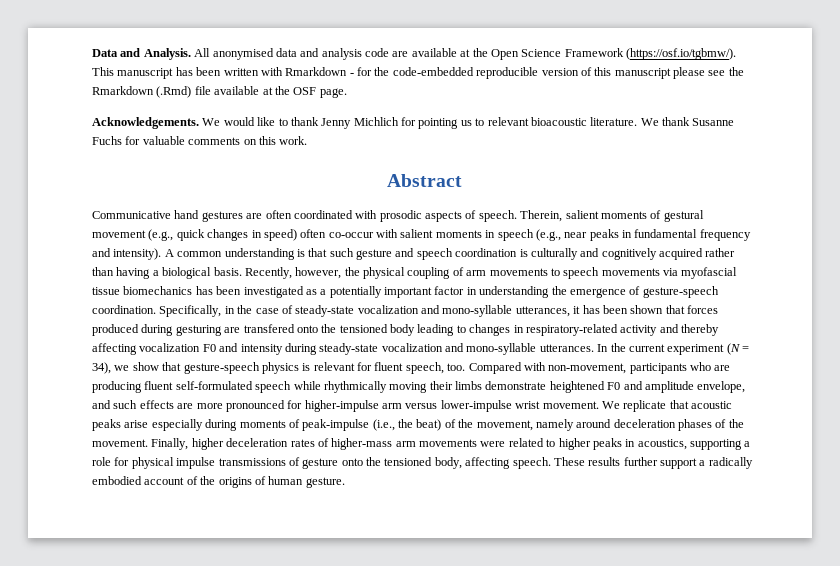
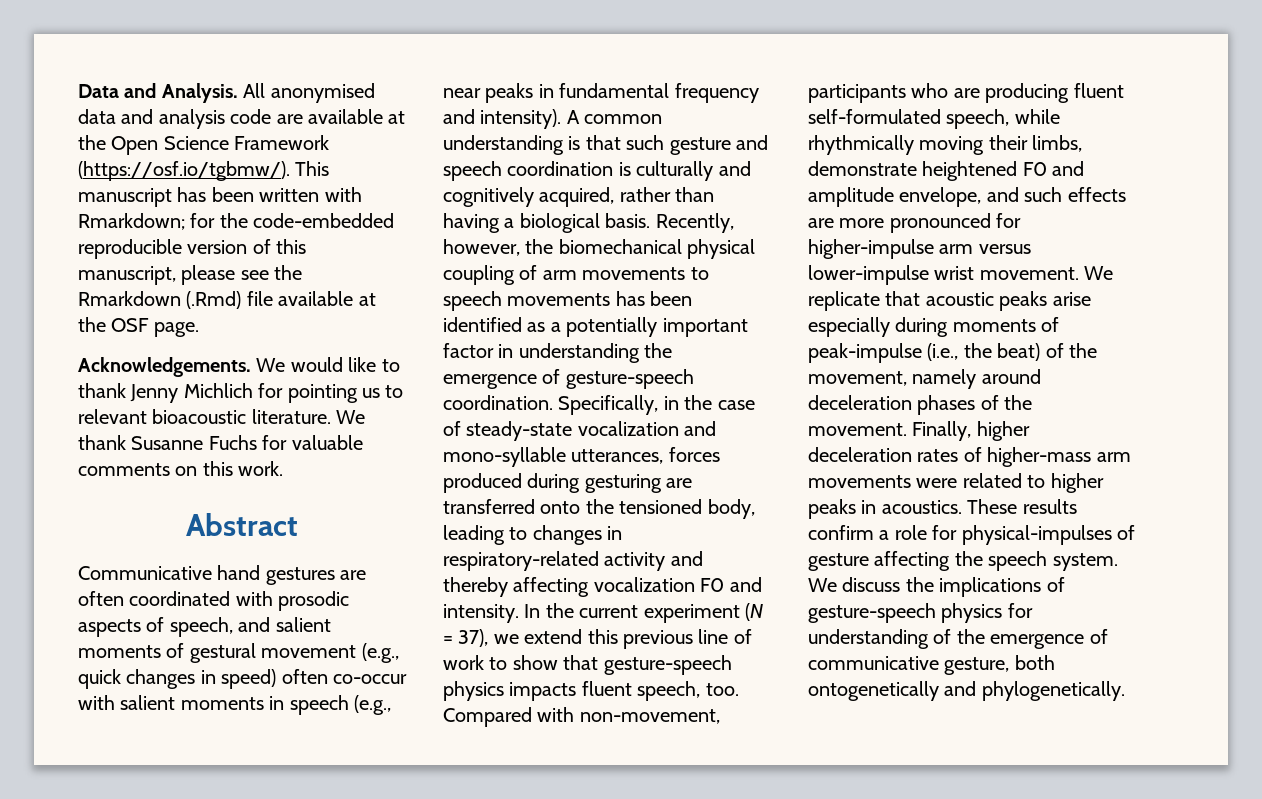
- All anonymised data and analysis code are available at the Open Science Framework (https://osf.io/tgbmw/). This manuscript has been written with Rmarkdown - for the code-embedded reproducible version of this manuscript please see the Rmarkdown (.Rmd) file available at the OSF page.
+ All anonymised data and analysis code are available at the Open Science Framework (https://osf.io/tgbmw/). This manuscript has been written with Rmarkdown; for the code-embedded reproducible version of this manuscript, please see the Rmarkdown (.Rmd) file available at the OSF page.
- Communicative hand gestures are often coordinated with prosodic aspects of speech. Therein, salient moments of gestural movement (e.g., quick changes in speed) often co-occur with salient moments in speech (e.g., near peaks in fundamental frequency and intensity).
+ Communicative hand gestures are often coordinated with prosodic aspects of speech, and salient moments of gestural movement (e.g., quick changes in speed) often co-occur with salient moments in speech (e.g., near peaks in fundamental frequency and intensity).
- A common understanding is that such gesture and speech coordination is culturally and cognitively acquired rather than having a biological basis.
+ A common understanding is that such gesture and speech coordination is culturally and cognitively acquired, rather than having a biological basis.
- Recently, however, the physical coupling of arm movements to speech movements via myofascial tissue biomechanics has been investigated as a potentially important factor in understanding the emergence of gesture-speech coordination.
+ Recently, however, the biomechanical physical coupling of arm movements to speech movements has been identified as a potentially important factor in understanding the emergence of gesture-speech coordination.
- Specifically, in the case of steady-state vocalization and mono-syllable utterances, it has been shown that forces produced during gesturing are transfered onto the tensioned body leading to changes in respiratory-related activity and thereby affecting vocalization F0 and intensity during steady-state vocalization and mono-syllable utterances.
+ Specifically, in the case of steady-state vocalization and mono-syllable utterances, forces produced during gesturing are transferred onto the tensioned body, leading to changes in respiratory-related activity and thereby affecting vocalization F0 and intensity.
- In the current experiment (N = 34), we show that gesture-speech physics is relevant for fluent speech, too.
+ In the current experiment (N = 37), we extend this previous line of work to show that gesture-speech physics impacts fluent speech, too.
- Compared with non-movement, participants who are producing fluent self-formulated speech while rhythmically moving their limbs demonstrate heightened F0 and amplitude envelope, and such effects are more pronounced for higher-impulse arm versus lower-impulse wrist movement.
+ Compared with non-movement, participants who are producing fluent self-formulated speech, while rhythmically moving their limbs, demonstrate heightened F0 and amplitude envelope, and such effects are more pronounced for higher-impulse arm versus lower-impulse wrist movement.
- Finally, higher deceleration rates of higher-mass arm movements were related to higher peaks in acoustics, supporting a role for physical impulse transmissions of gesture onto the tensioned body, affecting speech. These results further support a radically embodied account of the origins of human gesture.
+ Finally, higher deceleration rates of higher-mass arm movements were related to higher peaks in acoustics. These results confirm a role for physical-impulses of gesture affecting the speech system. We discuss the implications of gesture-speech physics for understanding of the emergence of communicative gesture, both ontogenetically and phylogenetically.

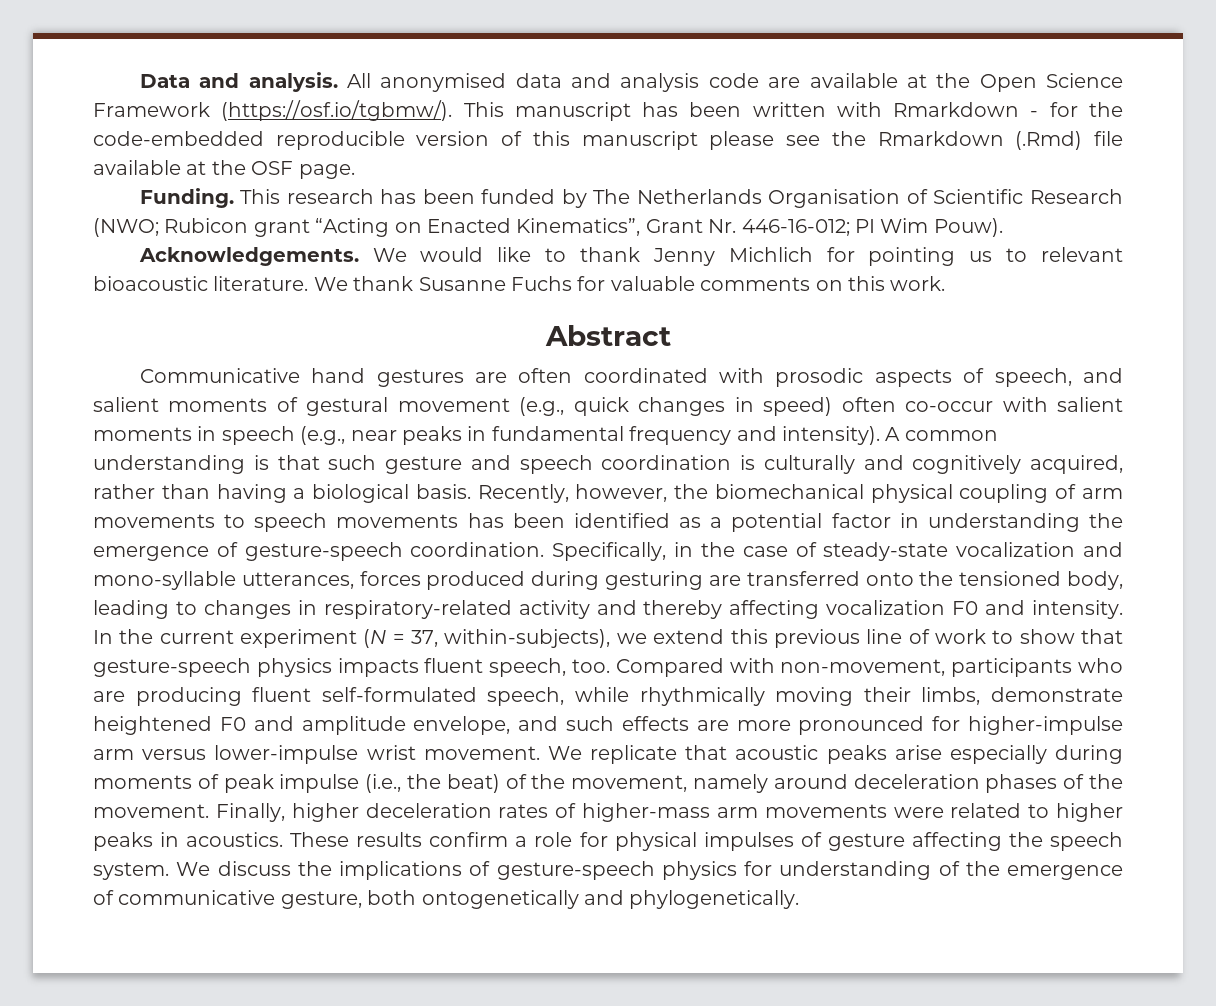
- Data and Analysis.
+ Data and analysis.
- All anonymised data and analysis code are available at the Open Science Framework (https://osf.io/tgbmw/). This manuscript has been written with Rmarkdown; for the code-embedded reproducible version of this manuscript, please see the Rmarkdown (.Rmd) file available at the OSF page.
+ All anonymised data and analysis code are available at the Open Science Framework (https://osf.io/tgbmw/). This manuscript has been written with Rmarkdown - for the code-embedded reproducible version of this manuscript please see the Rmarkdown (.Rmd) file available at the OSF page.
+ Funding. This research has been funded by The Netherlands Organisation of Scientific Research (NWO; Rubicon grant “Acting on Enacted Kinematics”, Grant Nr. 446-16-012; PI Wim Pouw).
- Recently, however, the biomechanical physical coupling of arm movements to speech movements has been identified as a potentially important factor in understanding the emergence of gesture-speech coordination.
+ Recently, however, the biomechanical physical coupling of arm movements to speech movements has been identified as a potential factor in understanding the emergence of gesture-speech coordination.
- In the current experiment (N = 37), we extend this previous line of work to show that gesture-speech physics impacts fluent speech, too.
+ In the current experiment (N = 37, within-subjects), we extend this previous line of work to show that gesture-speech physics impacts fluent speech, too.
- We replicate that acoustic peaks arise especially during moments of peak-impulse (i.e., the beat) of the movement, namely around deceleration phases of the movement.
+ We replicate that acoustic peaks arise especially during moments of peak impulse (i.e., the beat) of the movement, namely around deceleration phases of the movement.
- These results confirm a role for physical-impulses of gesture affecting the speech system.
+ These results confirm a role for physical impulses of gesture affecting the speech system.

